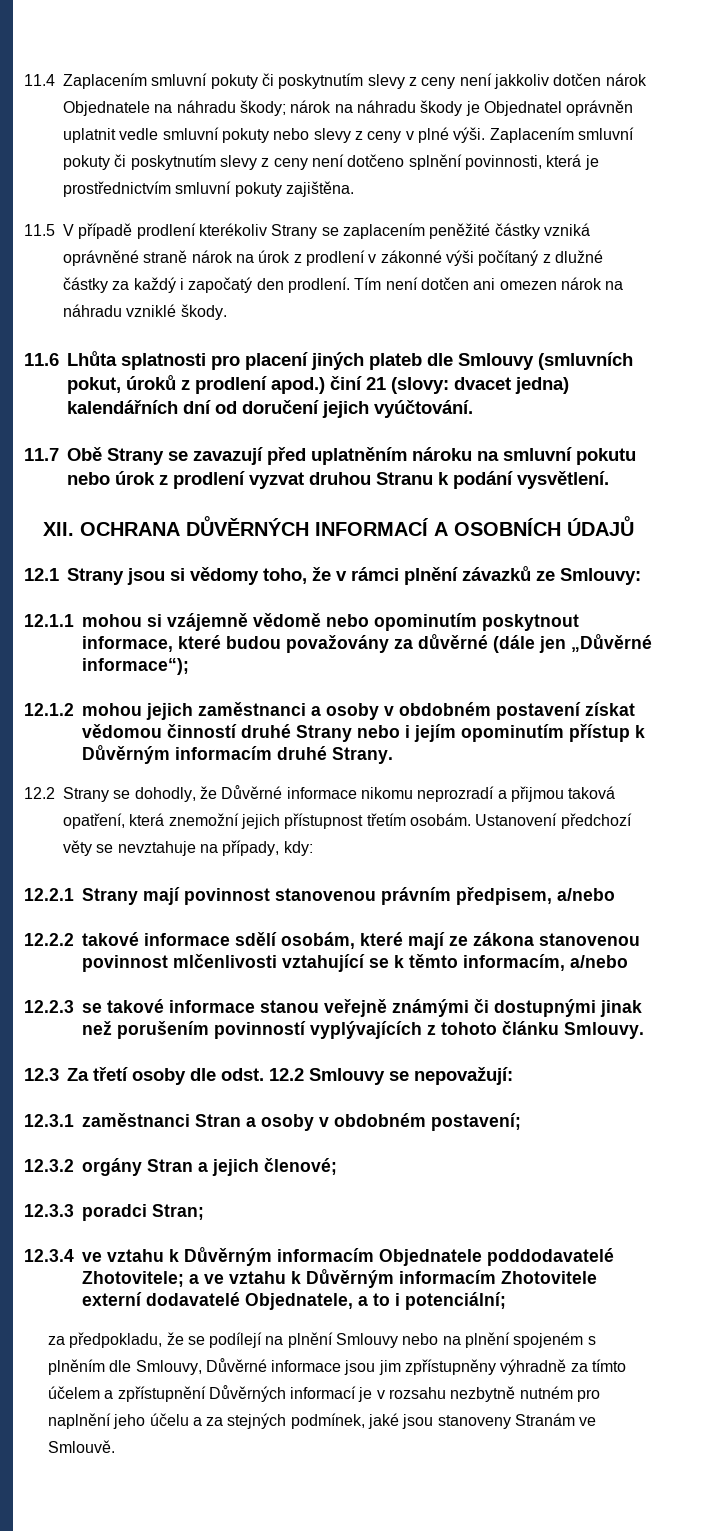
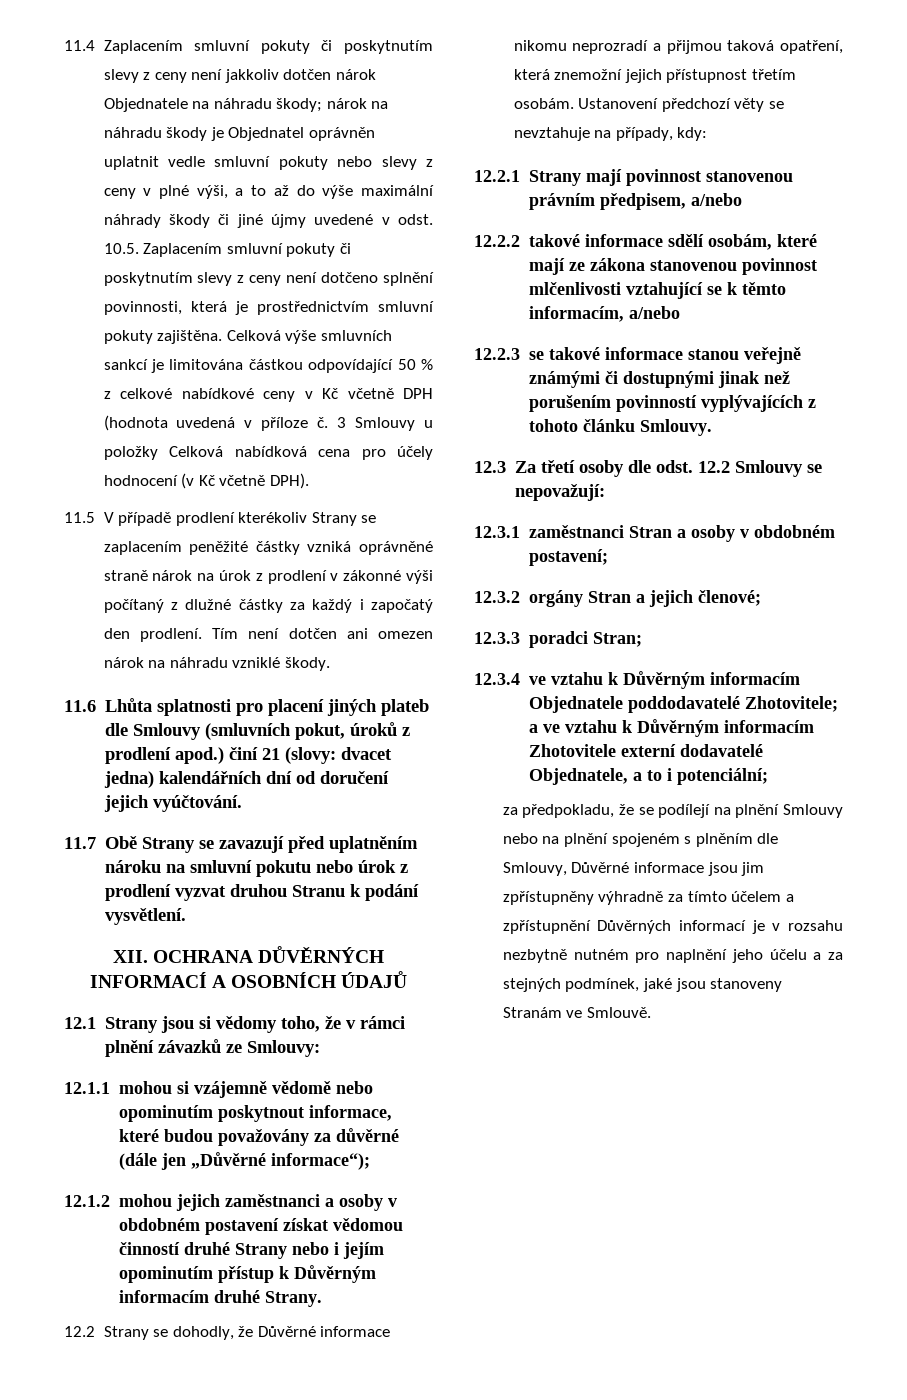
- 11.4 Zaplacením smluvní pokuty či poskytnutím slevy z ceny není jakkoliv dotčen nárok Objednatele na náhradu škody; nárok na náhradu škody je Objednatel oprávněn uplatnit vedle smluvní pokuty nebo slevy z ceny v plné výši. Zaplacením smluvní pokuty či poskytnutím slevy z ceny není dotčeno splnění povinnosti, která je prostřednictvím smluvní pokuty zajištěna.
+ 11.4 Zaplacením smluvní pokuty či poskytnutím slevy z ceny není jakkoliv dotčen nárok Objednatele na náhradu škody; nárok na náhradu škody je Objednatel oprávněn uplatnit vedle smluvní pokuty nebo slevy z ceny v plné výši, a to až do výše maximální náhrady škody či jiné újmy uvedené v odst. 10.5. Zaplacením smluvní pokuty či poskytnutím slevy z ceny není dotčeno splnění povinnosti, která je prostřednictvím smluvní pokuty zajištěna. Celková výše smluvních sankcí je limitována částkou odpovídající 50 % z celkové nabídkové ceny v Kč včetně DPH (hodnota uvedená v příloze č. 3 Smlouvy u položky Celková nabídková cena pro účely hodnocení (v Kč včetně DPH).

